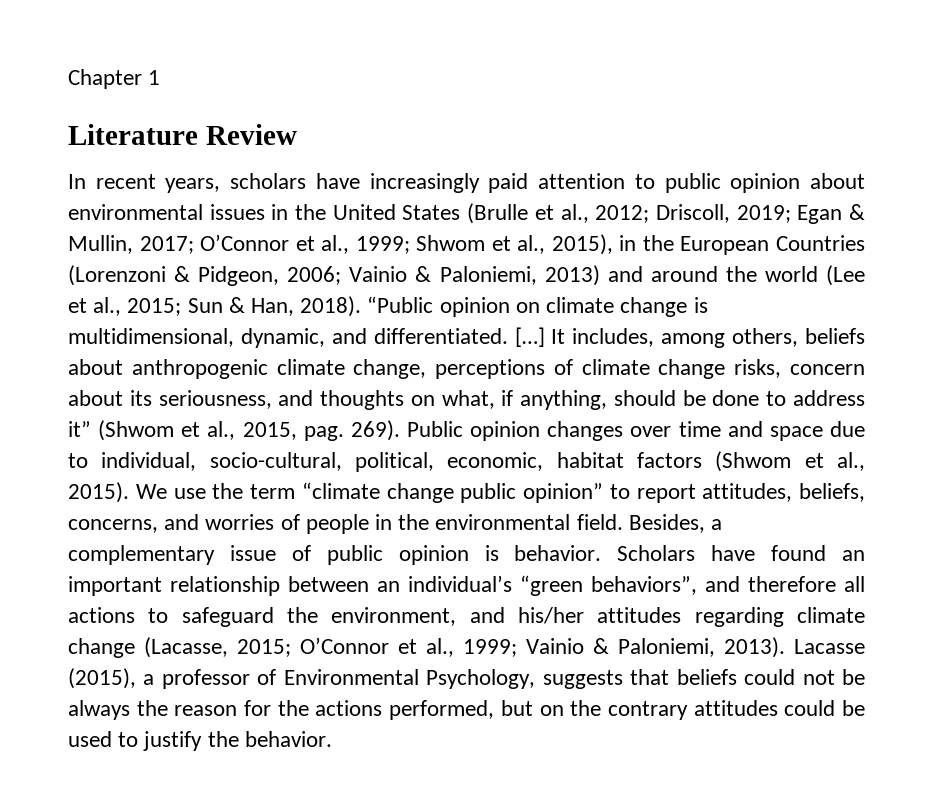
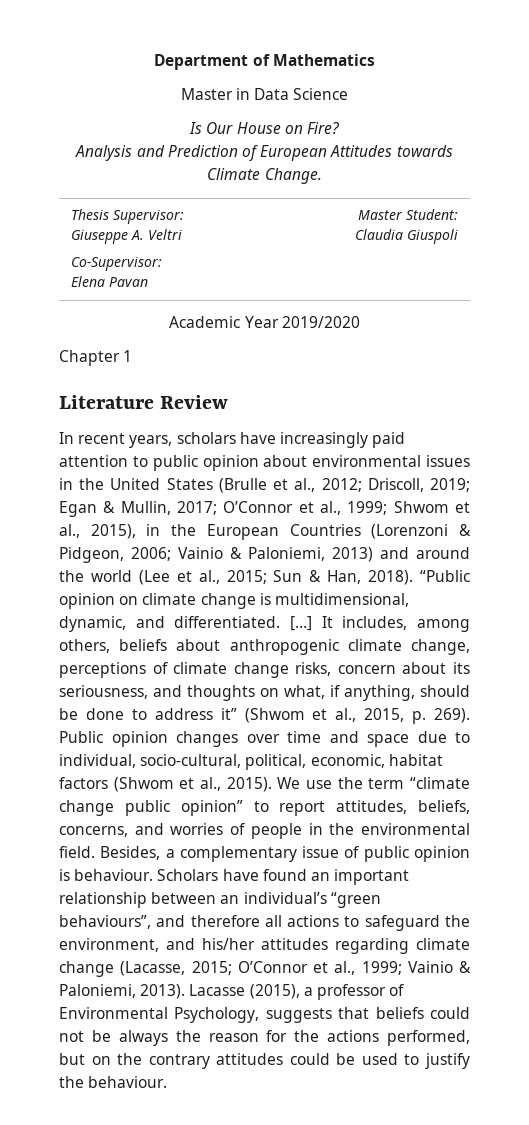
+ Department of Mathematics
+ Master in Data Science
+ Is Our House on Fire?
+ Analysis and Prediction of European Attitudes towards Climate Change.
+ Thesis Supervisor:
+ Giuseppe A. Veltri
+ Co-Supervisor:
+ Elena Pavan | Master Student:
+ Claudia Giuspoli
+ Academic Year 2019/2020
- It includes, among others, beliefs about anthropogenic climate change, perceptions of climate change risks, concern about its seriousness, and thoughts on what, if anything, should be done to address it” (Shwom et al., 2015, pag. 269).
+ It includes, among others, beliefs about anthropogenic climate change, perceptions of climate change risks, concern about its seriousness, and thoughts on what, if anything, should be done to address it” (Shwom et al., 2015, p. 269).
- Besides, a complementary issue of public opinion is behavior.
+ Besides, a complementary issue of public opinion is behaviour.
- Scholars have found an important relationship between an individual’s “green behaviors”, and therefore all actions to safeguard the environment, and his/her attitudes regarding climate change (Lacasse, 2015; O’Connor et al., 1999; Vainio & Paloniemi, 2013).
+ Scholars have found an important relationship between an individual’s “green behaviours”, and therefore all actions to safeguard the environment, and his/her attitudes regarding climate change (Lacasse, 2015; O’Connor et al., 1999; Vainio & Paloniemi, 2013).
- Lacasse (2015), a professor of Environmental Psychology, suggests that beliefs could not be always the reason for the actions performed, but on the contrary attitudes could be used to justify the behavior.
+ Lacasse (2015), a professor of Environmental Psychology, suggests that beliefs could not be always the reason for the actions performed, but on the contrary attitudes could be used to justify the behaviour.

